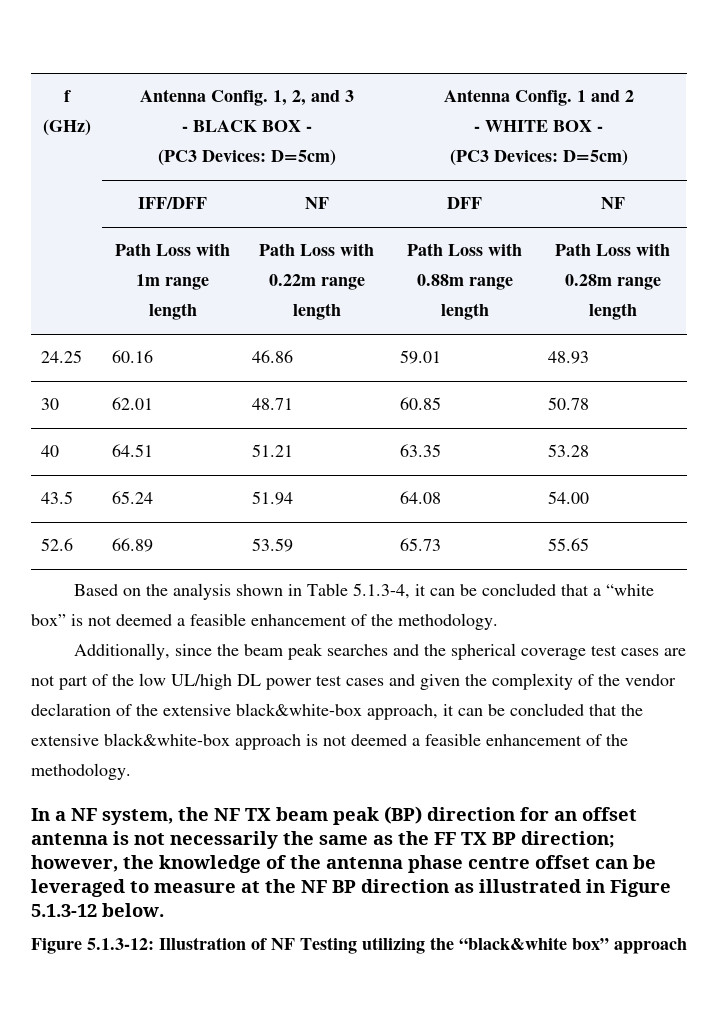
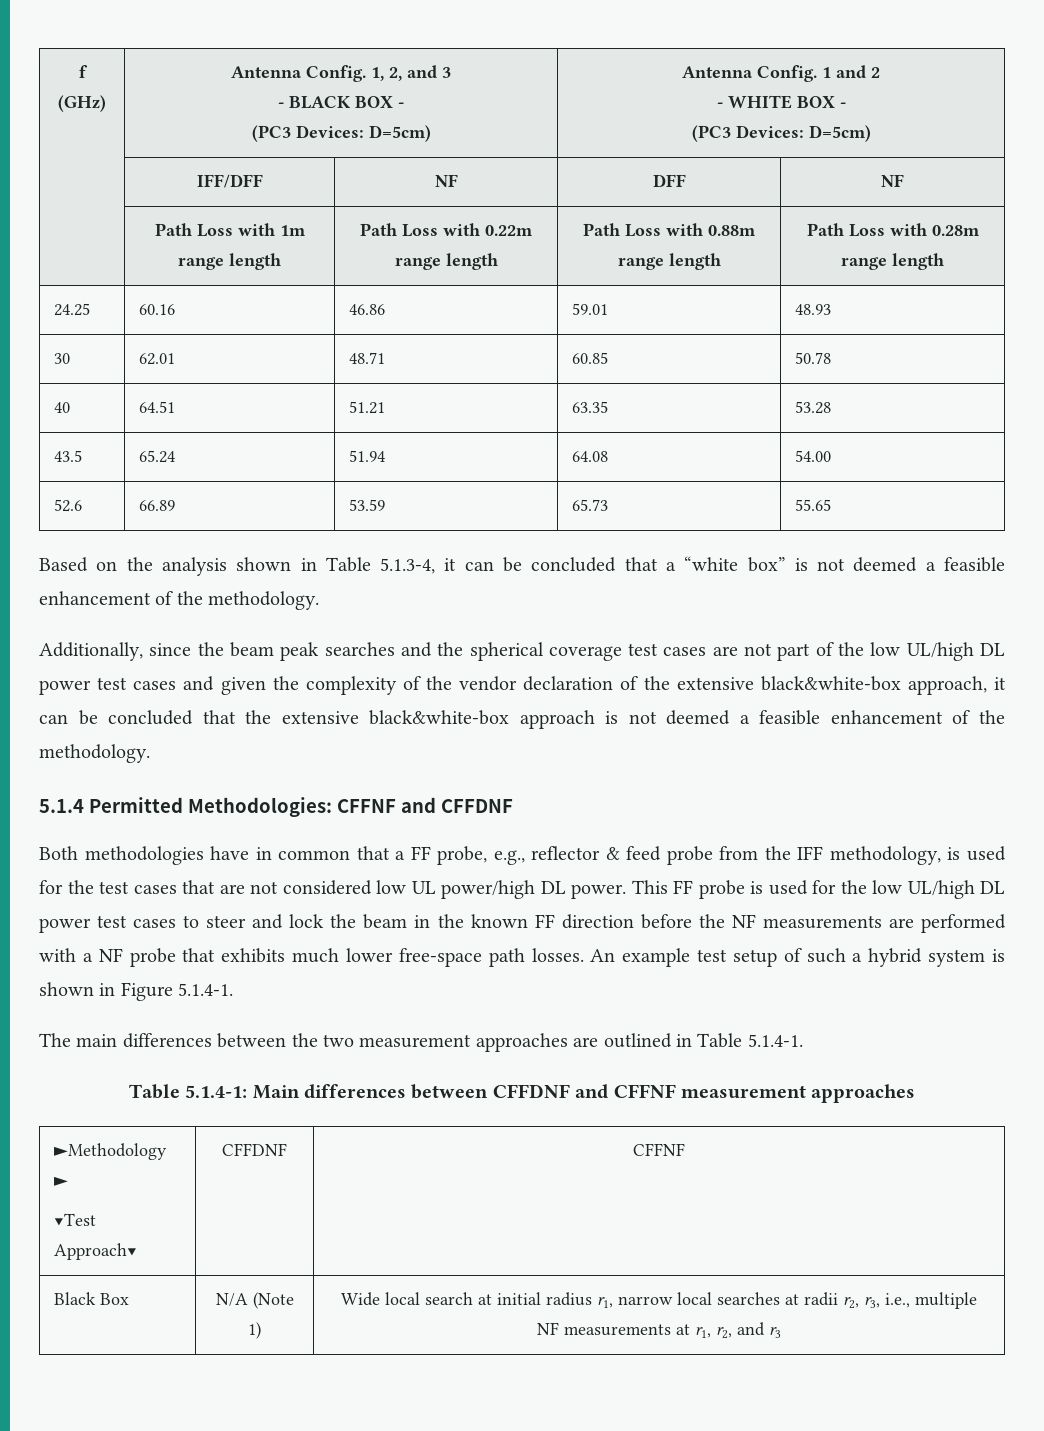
- In a NF system, the NF TX beam peak (BP) direction for an offset antenna is not necessarily the same as the FF TX BP direction; however, the knowledge of the antenna phase centre offset can be leveraged to measure at the NF BP direction as illustrated in Figure 5.1.3-12 below.
- Figure 5.1.3-12: Illustration of NF Testing utilizing the “black&white box” approach
+ 5.1.4 Permitted Methodologies: CFFNF and CFFDNF
+ Both methodologies have in common that a FF probe, e.g., reflector & feed probe from the IFF methodology, is used for the test cases that are not considered low UL power/high DL power. This FF probe is used for the low UL/high DL power test cases to steer and lock the beam in the known FF direction before the NF measurements are performed with a NF probe that exhibits much lower free-space path losses. An example test setup of such a hybrid system is shown in Figure 5.1.4-1.
+ The main differences between the two measurement approaches are outlined in Table 5.1.4-1.
+ Table 5.1.4-1: Main differences between CFFDNF and CFFNF measurement approaches
+ ►Methodology ►
+ ▼Test Approach▼ | CFFDNF | CFFNF
+ Black Box | N/A (Note 1) | Wide local search at initial radius r1, narrow local searches at radii r2, r3, i.e., multiple NF measurements at r1, r2, and r3

